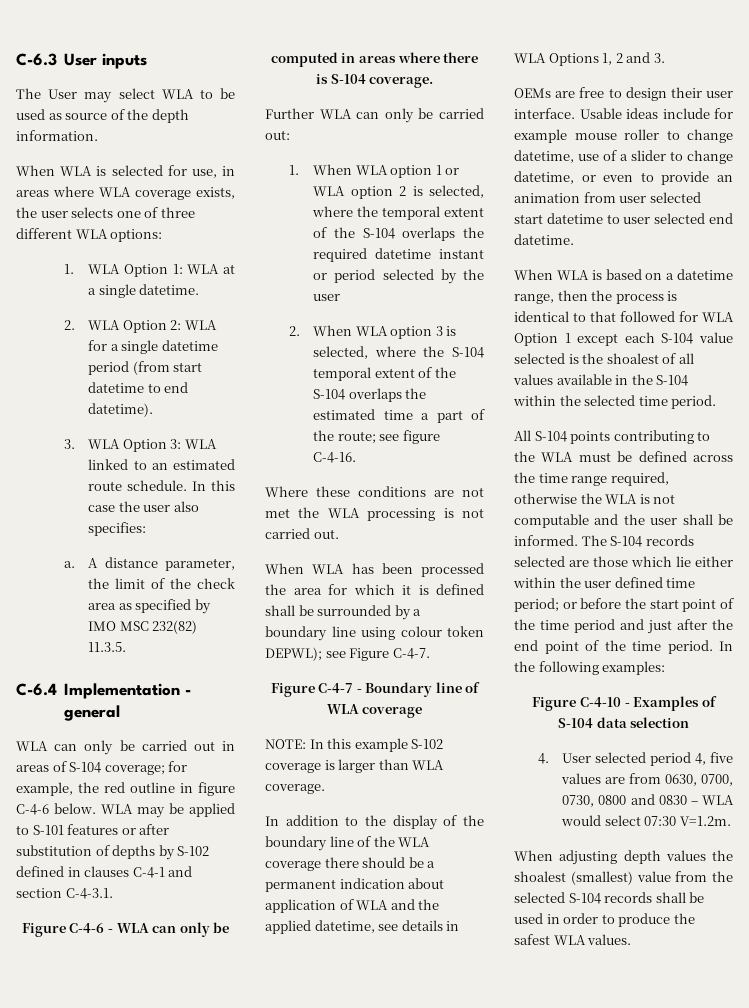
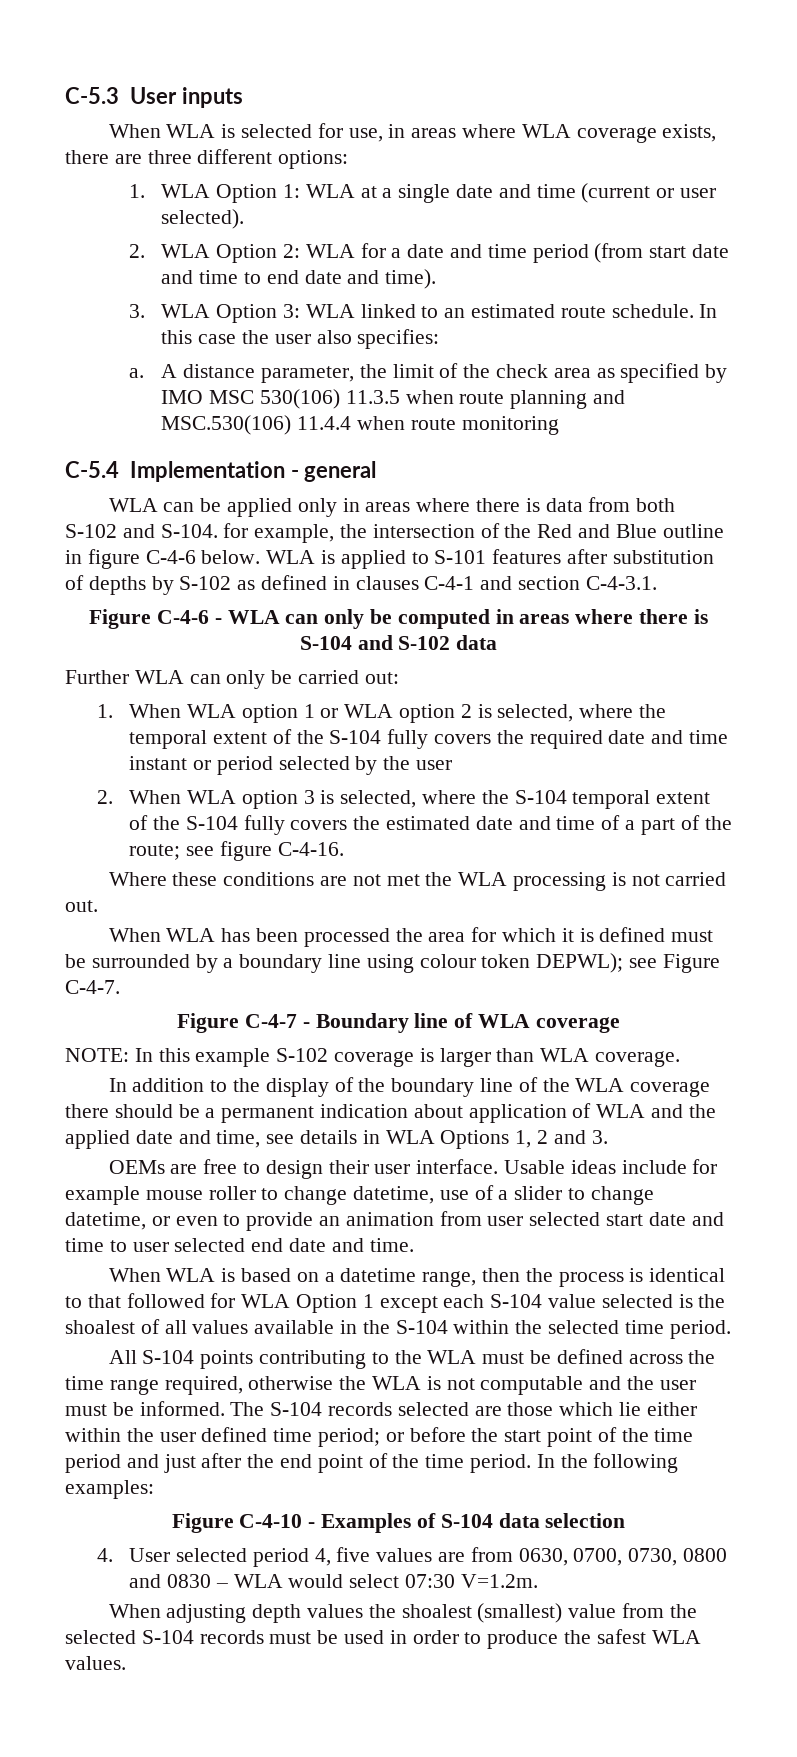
- C-6.3 User inputs
+ C-5.3 User inputs
- The User may select WLA to be used as source of the depth information.
- When WLA is selected for use, in areas where WLA coverage exists, the user selects one of three different WLA options:
+ When WLA is selected for use, in areas where WLA coverage exists, there are three different options:
- 1. WLA Option 1: WLA at a single datetime.
+ 1. WLA Option 1: WLA at a single date and time (current or user selected).
- 2. WLA Option 2: WLA for a single datetime period (from start datetime to end datetime).
+ 2. WLA Option 2: WLA for a date and time period (from start date and time to end date and time).
- A distance parameter, the limit of the check area as specified by IMO MSC 232(82) 11.3.5.
- C-6.4 Implementation - general
+ A distance parameter, the limit of the check area as specified by IMO MSC 530(106) 11.3.5 when route planning and MSC.530(106) 11.4.4 when route monitoring
+ C-5.4 Implementation - general
- WLA can only be carried out in areas of S-104 coverage; for example, the red outline in figure C-4-6 below.
+ WLA can be applied only in areas where there is data from both S-102 and S-104. for example, the intersection of the Red and Blue outline in figure C-4-6 below.
- WLA may be applied to S-101 features or after substitution of depths by S-102 defined in clauses C-4-1 and section C-4-3.1.
+ WLA is applied to S-101 features after substitution of depths by S-102 as defined in clauses C-4-1 and section C-4-3.1.
- Figure C-4-6 - WLA can only be computed in areas where there is S-104 coverage.
+ Figure C-4-6 - WLA can only be computed in areas where there is S-104 and S-102 data
- 1. When WLA option 1 or WLA option 2 is selected, where the temporal extent of the S-104 overlaps the required datetime instant or period selected by the user
+ 1. When WLA option 1 or WLA option 2 is selected, where the temporal extent of the S-104 fully covers the required date and time instant or period selected by the user
- 2. When WLA option 3 is selected, where the S-104 temporal extent of the S-104 overlaps the estimated time a part of the route; see figure C-4-16.
+ 2. When WLA option 3 is selected, where the S-104 temporal extent of the S-104 fully covers the estimated date and time of a part of the route; see figure C-4-16.
- When WLA has been processed the area for which it is defined shall be surrounded by a boundary line using colour token DEPWL); see Figure C-4-7.
+ When WLA has been processed the area for which it is defined must be surrounded by a boundary line using colour token DEPWL); see Figure C-4-7.
- In addition to the display of the boundary line of the WLA coverage there should be a permanent indication about application of WLA and the applied datetime, see details in WLA Options 1, 2 and 3.
+ In addition to the display of the boundary line of the WLA coverage there should be a permanent indication about application of WLA and the applied date and time, see details in WLA Options 1, 2 and 3.
- Usable ideas include for example mouse roller to change datetime, use of a slider to change datetime, or even to provide an animation from user selected start datetime to user selected end datetime.
+ Usable ideas include for example mouse roller to change datetime, use of a slider to change datetime, or even to provide an animation from user selected start date and time to user selected end date and time.
- All S-104 points contributing to the WLA must be defined across the time range required, otherwise the WLA is not computable and the user shall be informed.
+ All S-104 points contributing to the WLA must be defined across the time range required, otherwise the WLA is not computable and the user must be informed.
- When adjusting depth values the shoalest (smallest) value from the selected S-104 records shall be used in order to produce the safest WLA values.
+ When adjusting depth values the shoalest (smallest) value from the selected S-104 records must be used in order to produce the safest WLA values.

